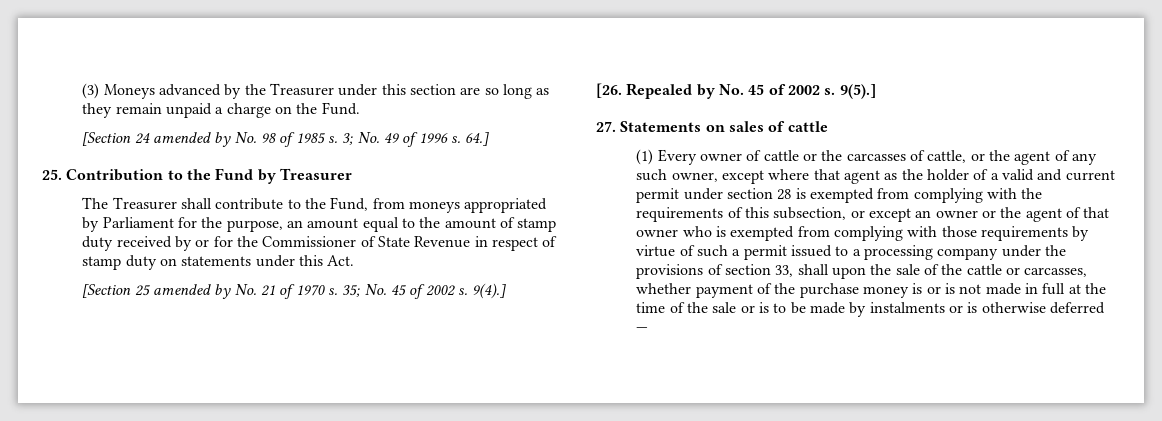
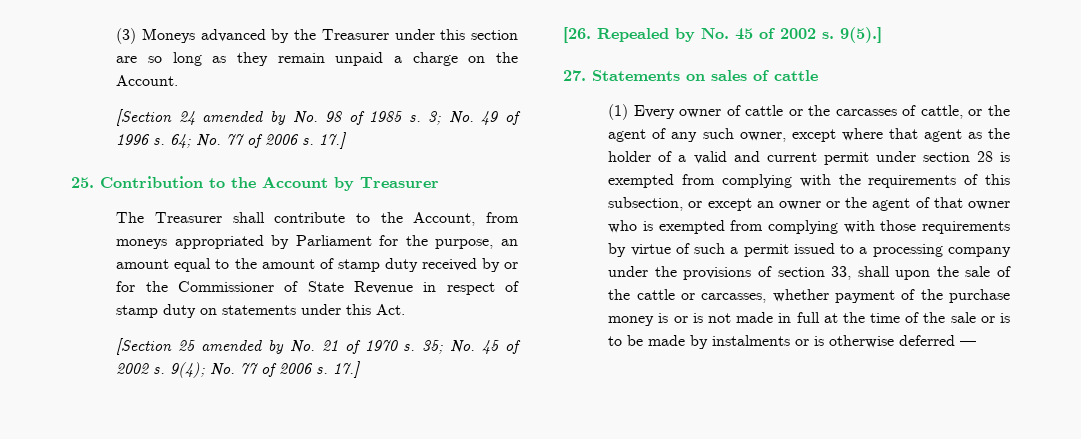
- (3) Moneys advanced by the Treasurer under this section are so long as they remain unpaid a charge on the Fund.
+ (3) Moneys advanced by the Treasurer under this section are so long as they remain unpaid a charge on the Account.
- 64.]
+ 64; No. 77 of 2006 s. 17.]
- 25. Contribution to the Fund by Treasurer
+ 25. Contribution to the Account by Treasurer
- The Treasurer shall contribute to the Fund, from moneys appropriated by Parliament for the purpose, an amount equal to the amount of stamp duty received by or for the Commissioner of State Revenue in respect of stamp duty on statements under this Act.
+ The Treasurer shall contribute to the Account, from moneys appropriated by Parliament for the purpose, an amount equal to the amount of stamp duty received by or for the Commissioner of State Revenue in respect of stamp duty on statements under this Act.
- 9(4).]
+ 9(4); No. 77 of 2006 s. 17.]

